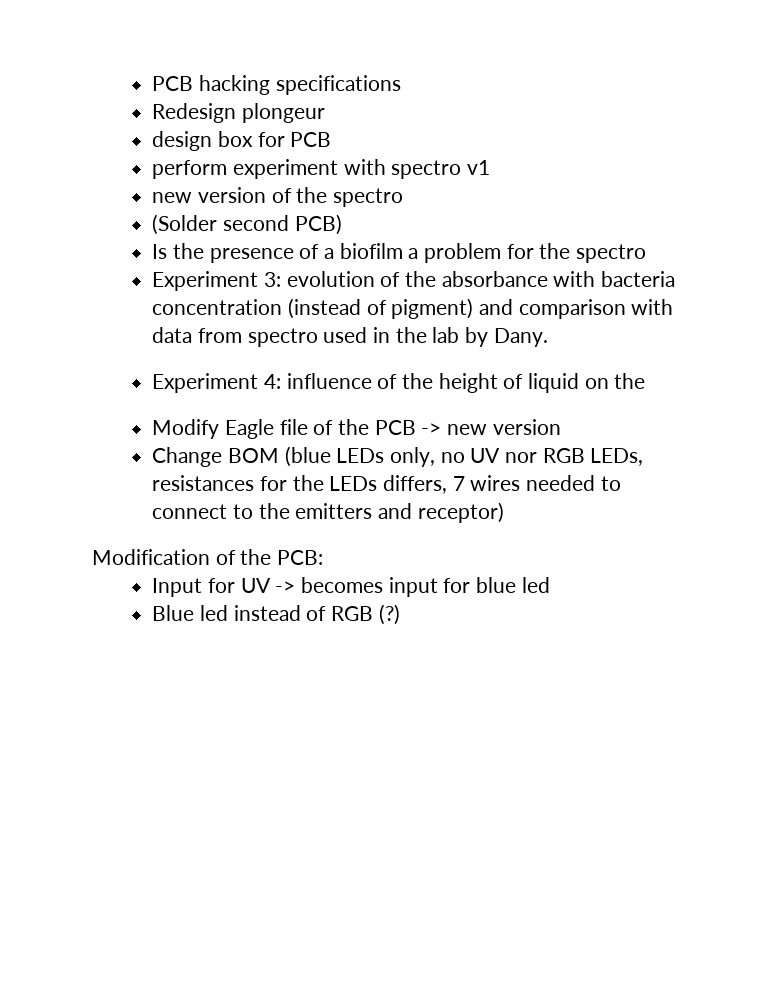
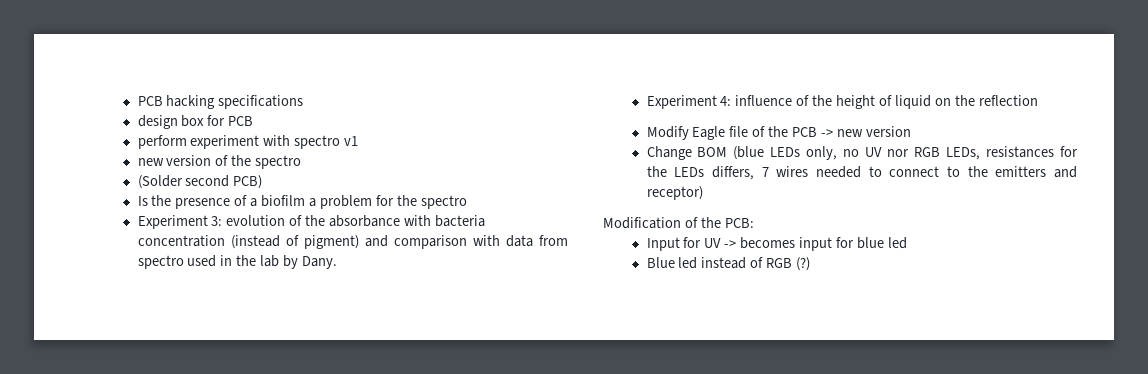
- Redesign plongeur
- Experiment 4: influence of the height of liquid on the
+ Experiment 4: influence of the height of liquid on the reflection

